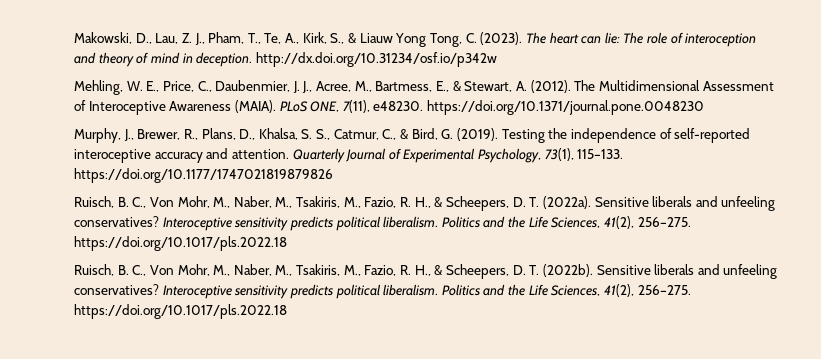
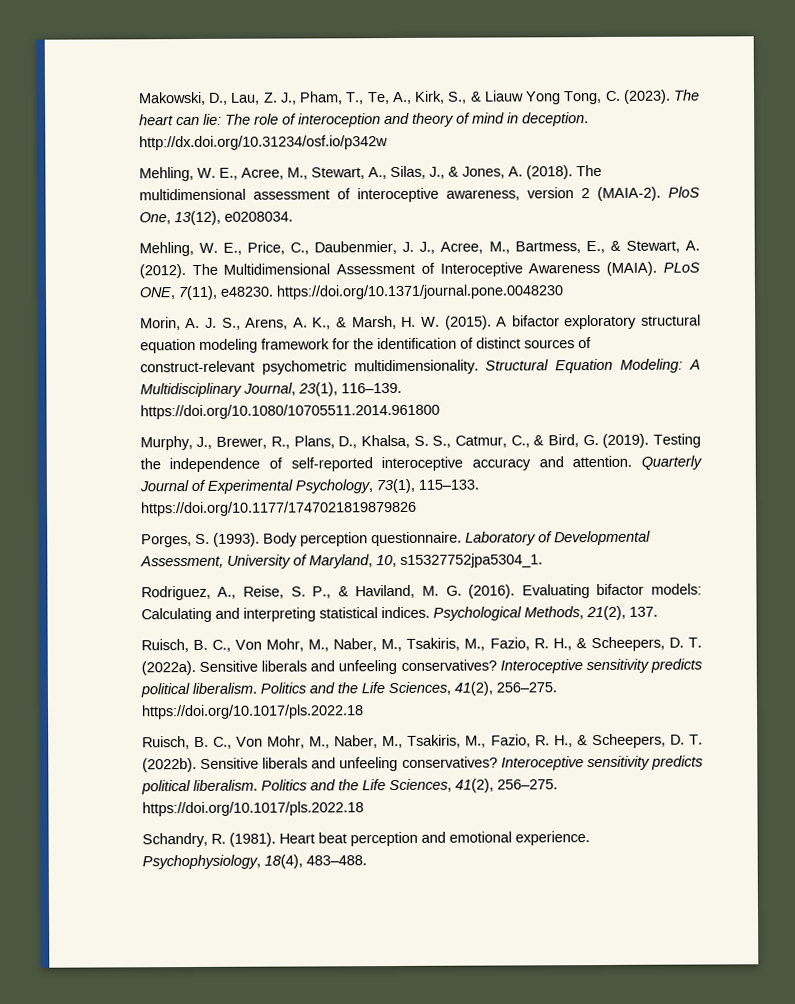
+ Mehling, W. E., Acree, M., Stewart, A., Silas, J., & Jones, A. (2018). The multidimensional assessment of interoceptive awareness, version 2 (MAIA-2). PloS One, 13(12), e0208034.
+ Morin, A. J. S., Arens, A. K., & Marsh, H. W. (2015). A bifactor exploratory structural equation modeling framework for the identification of distinct sources of construct-relevant psychometric multidimensionality. Structural Equation Modeling: A Multidisciplinary Journal, 23(1), 116–139. https://doi.org/10.1080/10705511.2014.961800
+ Porges, S. (1993). Body perception questionnaire. Laboratory of Developmental Assessment, University of Maryland, 10, s15327752jpa5304_1.
+ Rodriguez, A., Reise, S. P., & Haviland, M. G. (2016). Evaluating bifactor models: Calculating and interpreting statistical indices. Psychological Methods, 21(2), 137.
+ Schandry, R. (1981). Heart beat perception and emotional experience. Psychophysiology, 18(4), 483–488.

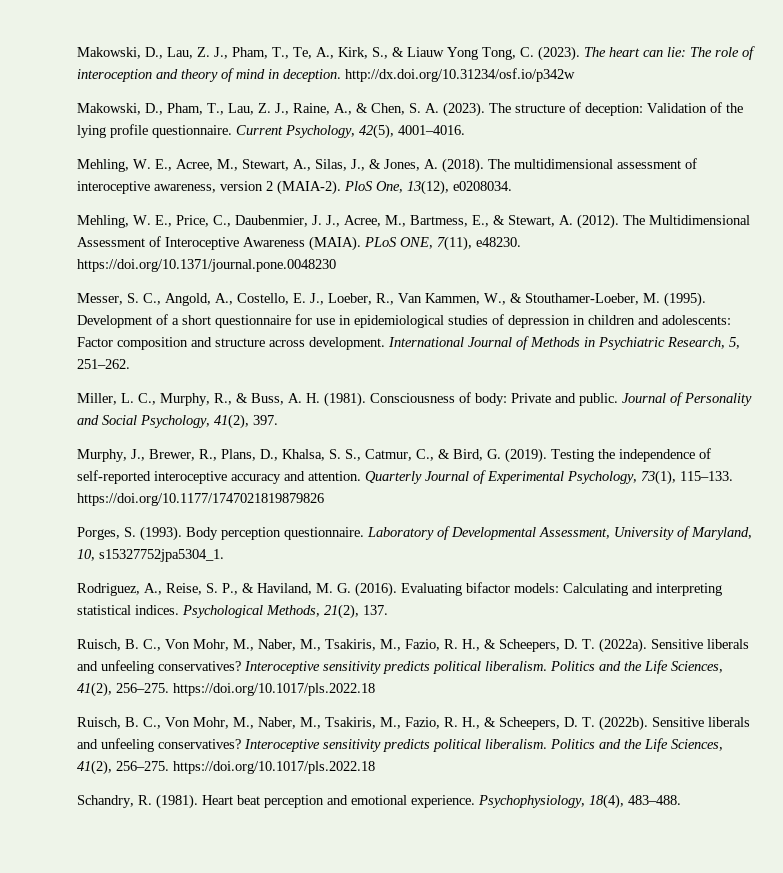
+ Makowski, D., Pham, T., Lau, Z. J., Raine, A., & Chen, S. A. (2023). The structure of deception: Validation of the lying profile questionnaire. Current Psychology, 42(5), 4001–4016.
- Morin, A. J. S., Arens, A. K., & Marsh, H. W. (2015). A bifactor exploratory structural equation modeling framework for the identification of distinct sources of construct-relevant psychometric multidimensionality. Structural Equation Modeling: A Multidisciplinary Journal, 23(1), 116–139. https://doi.org/10.1080/10705511.2014.961800
+ Messer, S. C., Angold, A., Costello, E. J., Loeber, R., Van Kammen, W., & Stouthamer-Loeber, M. (1995). Development of a short questionnaire for use in epidemiological studies of depression in children and adolescents: Factor composition and structure across development. International Journal of Methods in Psychiatric Research, 5, 251–262.
+ Miller, L. C., Murphy, R., & Buss, A. H. (1981). Consciousness of body: Private and public. Journal of Personality and Social Psychology, 41(2), 397.

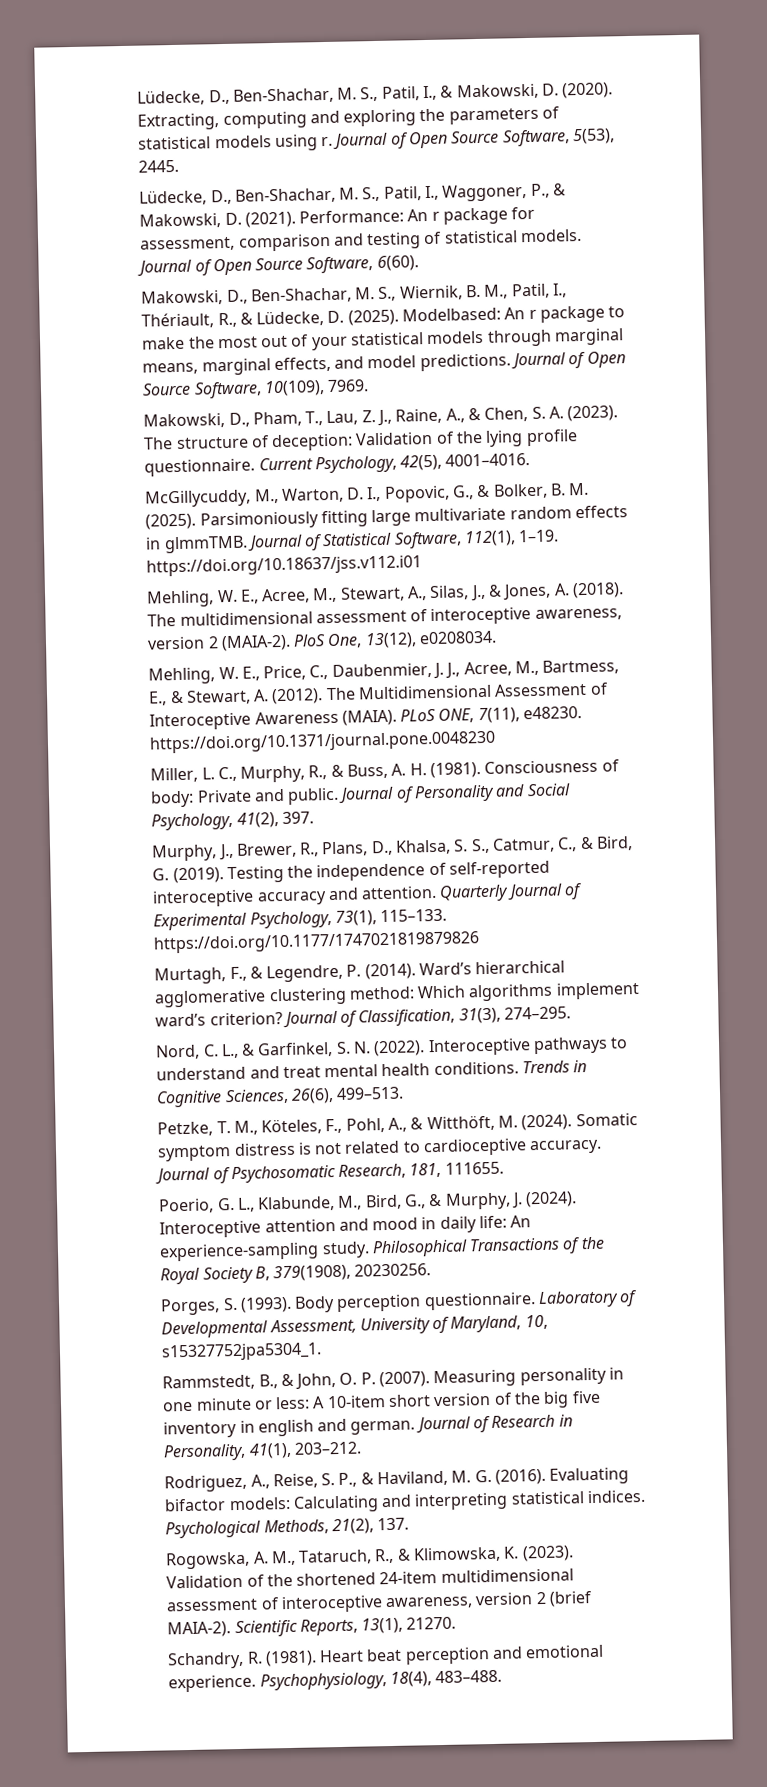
- Makowski, D., Lau, Z. J., Pham, T., Te, A., Kirk, S., & Liauw Yong Tong, C. (2023). The heart can lie: The role of interoception and theory of mind in deception. http://dx.doi.org/10.31234/osf.io/p342w
+ Lüdecke, D., Ben-Shachar, M. S., Patil, I., & Makowski, D. (2020). Extracting, computing and exploring the parameters of statistical models using r. Journal of Open Source Software, 5(53), 2445.
+ Lüdecke, D., Ben-Shachar, M. S., Patil, I., Waggoner, P., & Makowski, D. (2021). Performance: An r package for assessment, comparison and testing of statistical models. Journal of Open Source Software, 6(60).
+ Makowski, D., Ben-Shachar, M. S., Wiernik, B. M., Patil, I., Thériault, R., & Lüdecke, D. (2025). Modelbased: An r package to make the most out of your statistical models through marginal means, marginal effects, and model predictions. Journal of Open Source Software, 10(109), 7969.
+ McGillycuddy, M., Warton, D. I., Popovic, G., & Bolker, B. M. (2025). Parsimoniously fitting large multivariate random effects in glmmTMB. Journal of Statistical Software, 112(1), 1–19. https://doi.org/10.18637/jss.v112.i01
- Messer, S. C., Angold, A., Costello, E. J., Loeber, R., Van Kammen, W., & Stouthamer-Loeber, M. (1995). Development of a short questionnaire for use in epidemiological studies of depression in children and adolescents: Factor composition and structure across development. International Journal of Methods in Psychiatric Research, 5, 251–262.
+ Murtagh, F., & Legendre, P. (2014). Ward’s hierarchical agglomerative clustering method: Which algorithms implement ward’s criterion? Journal of Classification, 31(3), 274–295.
+ Nord, C. L., & Garfinkel, S. N. (2022). Interoceptive pathways to understand and treat mental health conditions. Trends in Cognitive Sciences, 26(6), 499–513.
+ Petzke, T. M., Köteles, F., Pohl, A., & Witthöft, M. (2024). Somatic symptom distress is not related to cardioceptive accuracy. Journal of Psychosomatic Research, 181, 111655.
+ Poerio, G. L., Klabunde, M., Bird, G., & Murphy, J. (2024). Interoceptive attention and mood in daily life: An experience-sampling study. Philosophical Transactions of the Royal Society B, 379(1908), 20230256.
+ Rammstedt, B., & John, O. P. (2007). Measuring personality in one minute or less: A 10-item short version of the big five inventory in english and german. Journal of Research in Personality, 41(1), 203–212.
- Ruisch, B. C., Von Mohr, M., Naber, M., Tsakiris, M., Fazio, R. H., & Scheepers, D. T. (2022a). Sensitive liberals and unfeeling conservatives? Interoceptive sensitivity predicts political liberalism. Politics and the Life Sciences, 41(2), 256–275. https://doi.org/10.1017/pls.2022.18
- Ruisch, B. C., Von Mohr, M., Naber, M., Tsakiris, M., Fazio, R. H., & Scheepers, D. T. (2022b). Sensitive liberals and unfeeling conservatives? Interoceptive sensitivity predicts political liberalism. Politics and the Life Sciences, 41(2), 256–275. https://doi.org/10.1017/pls.2022.18
+ Rogowska, A. M., Tataruch, R., & Klimowska, K. (2023). Validation of the shortened 24-item multidimensional assessment of interoceptive awareness, version 2 (brief MAIA-2). Scientific Reports, 13(1), 21270.

